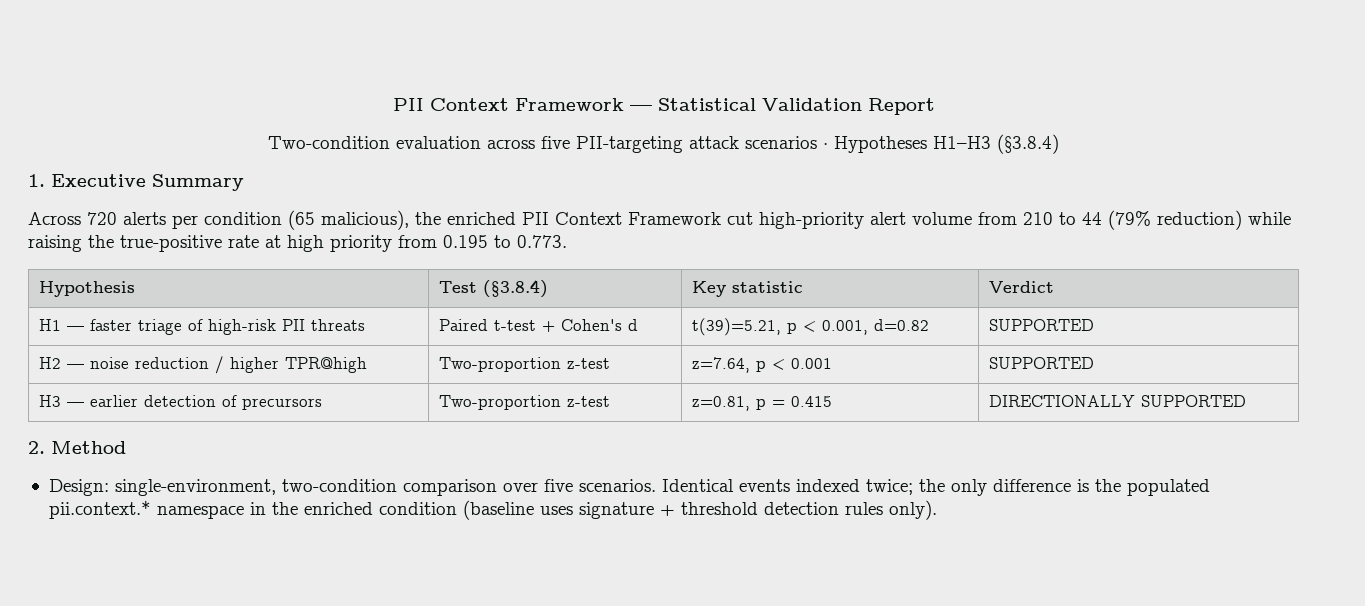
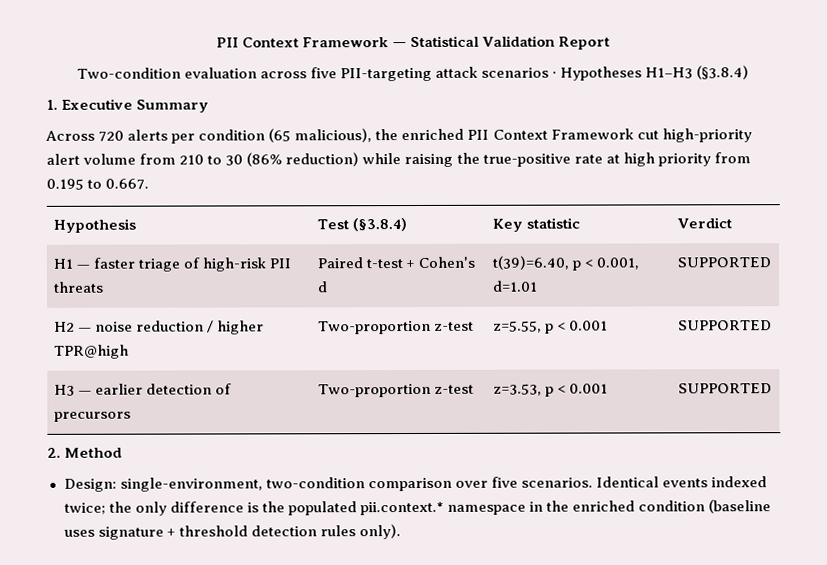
- Across 720 alerts per condition (65 malicious), the enriched PII Context Framework cut high-priority alert volume from 210 to 44 (79% reduction) while raising the true-positive rate at high priority from 0.195 to 0.773.
+ Across 720 alerts per condition (65 malicious), the enriched PII Context Framework cut high-priority alert volume from 210 to 30 (86% reduction) while raising the true-positive rate at high priority from 0.195 to 0.667.
- H1 — faster triage of high-risk PII threats | Paired t-test + Cohen's d | t(39)=5.21, p < 0.001, d=0.82 | SUPPORTED
+ H1 — faster triage of high-risk PII threats | Paired t-test + Cohen's d | t(39)=6.40, p < 0.001, d=1.01 | SUPPORTED
- H2 — noise reduction / higher TPR@high | Two-proportion z-test | z=7.64, p < 0.001 | SUPPORTED
+ H2 — noise reduction / higher TPR@high | Two-proportion z-test | z=5.55, p < 0.001 | SUPPORTED
- H3 — earlier detection of precursors | Two-proportion z-test | z=0.81, p = 0.415 | DIRECTIONALLY SUPPORTED
+ H3 — earlier detection of precursors | Two-proportion z-test | z=3.53, p < 0.001 | SUPPORTED

